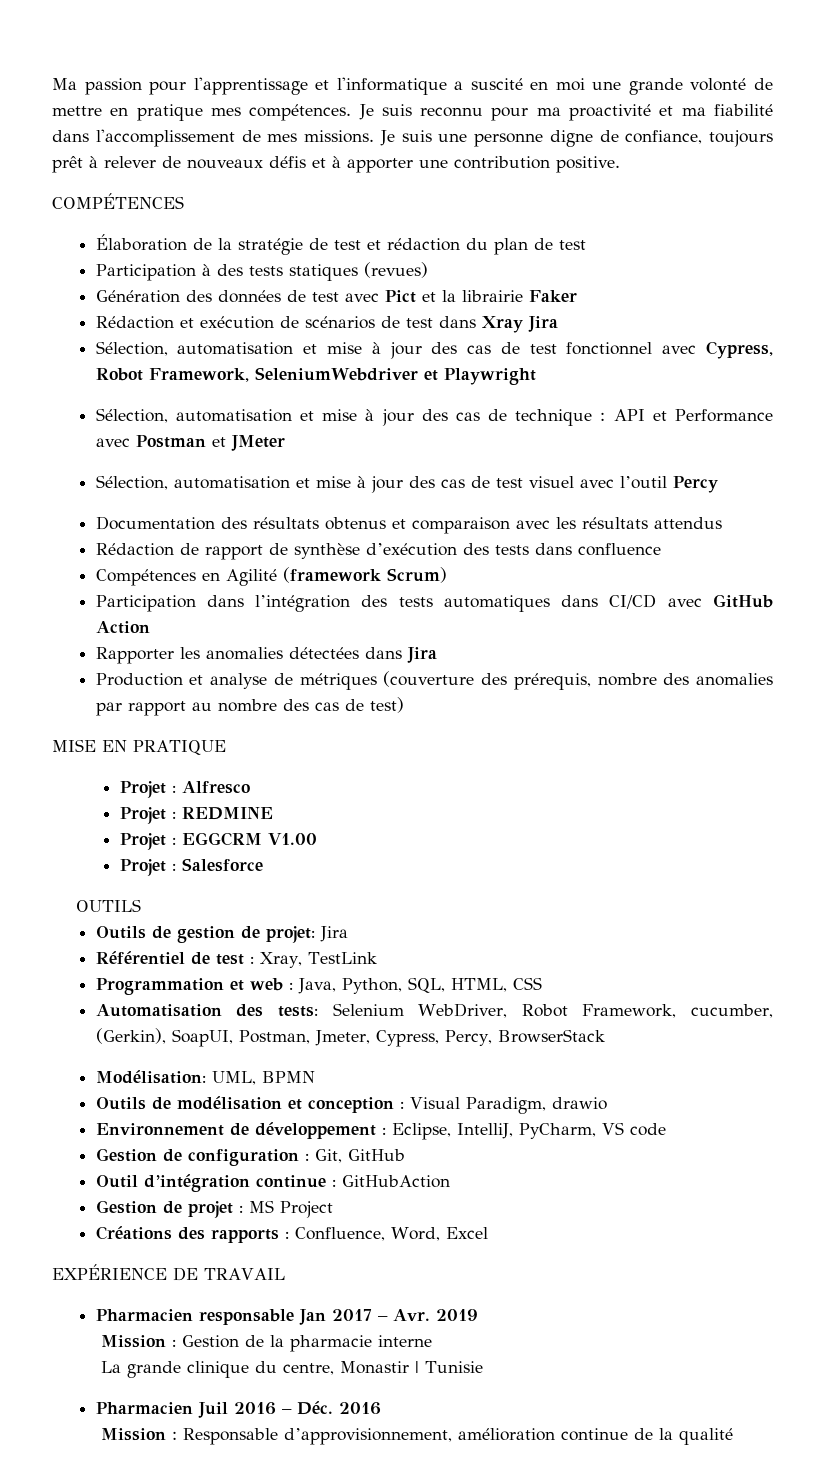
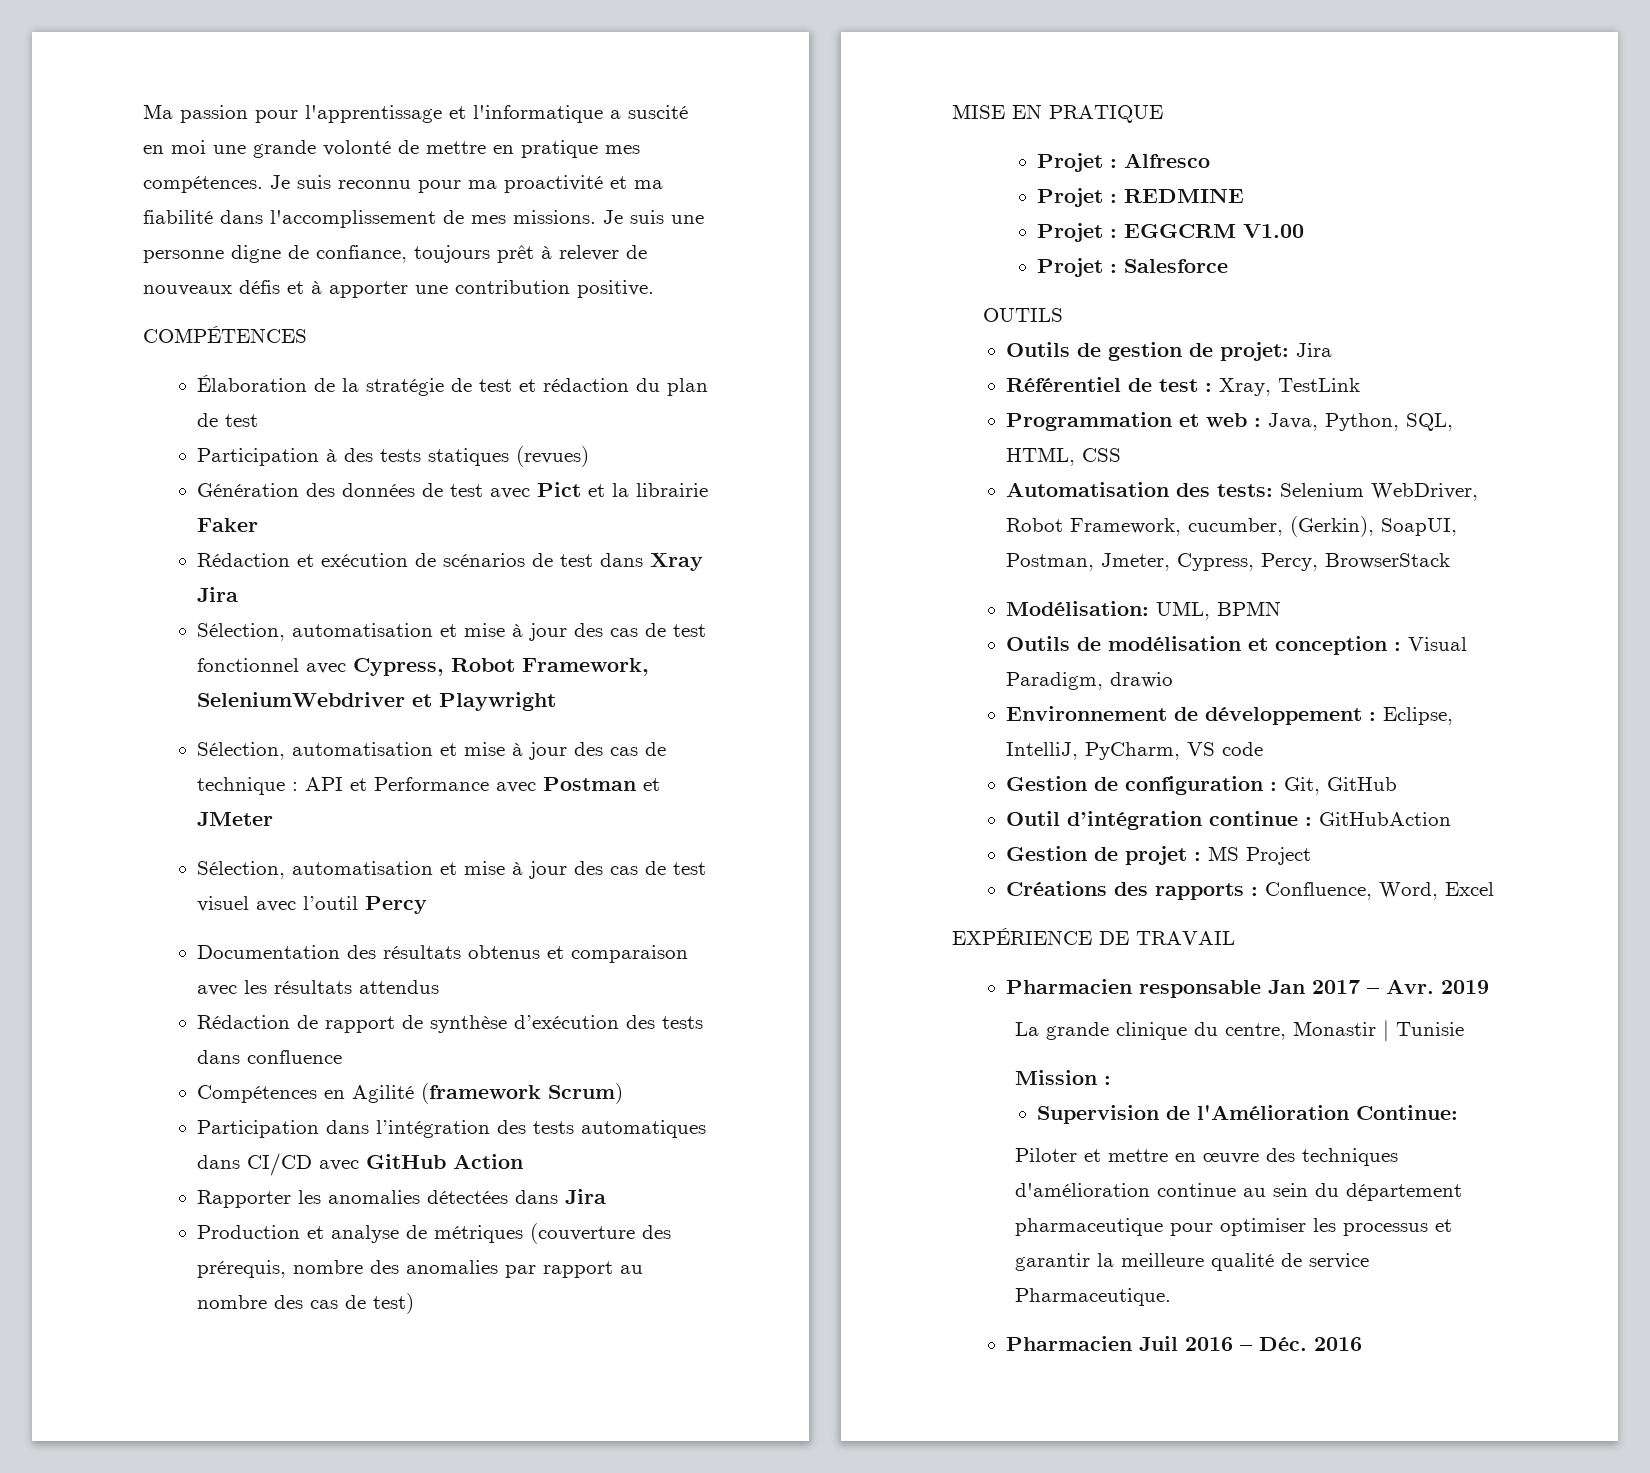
- Mission : Gestion de la pharmacie interne
+ Mission :
+ Supervision de l'Amélioration Continue:
+ Piloter et mettre en œuvre des techniques d'amélioration continue au sein du département pharmaceutique pour optimiser les processus et garantir la meilleure qualité de service Pharmaceutique.
- Mission : Responsable d’approvisionnement, amélioration continue de la qualité

